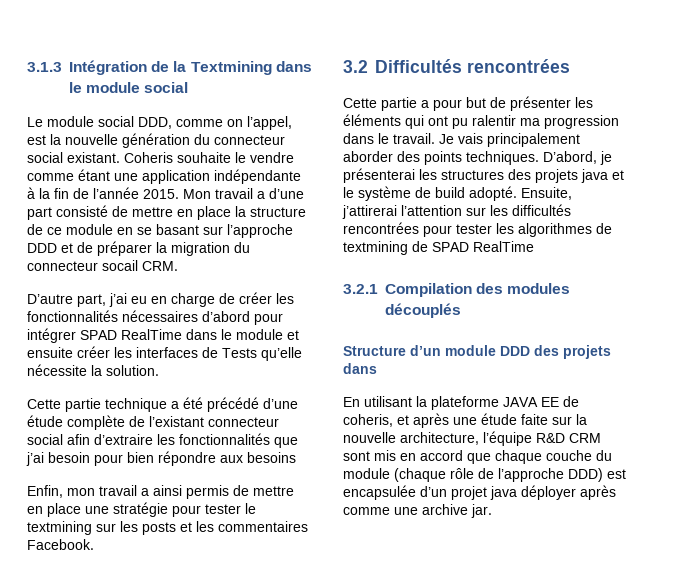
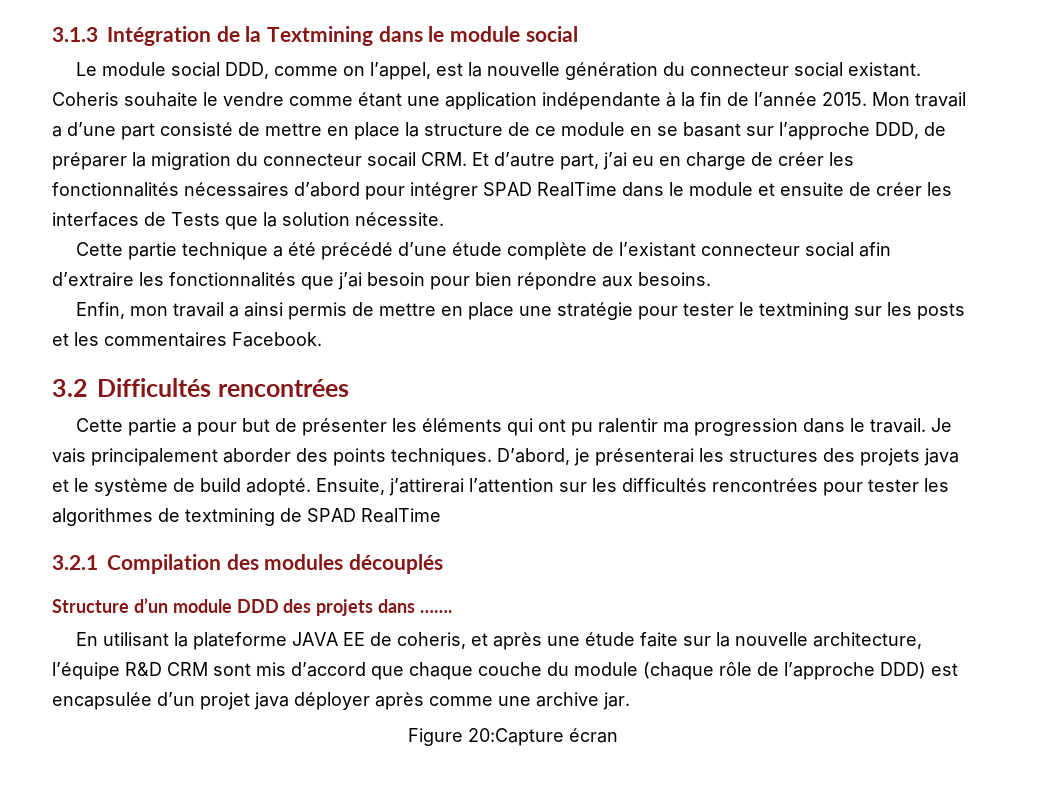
- Mon travail a d’une part consisté de mettre en place la structure de ce module en se basant sur l’approche DDD et de préparer la migration du connecteur socail CRM.
- D’autre part, j’ai eu en charge de créer les fonctionnalités nécessaires d’abord pour intégrer SPAD RealTime dans le module et ensuite créer les interfaces de Tests qu’elle nécessite la solution.
+ Mon travail a d’une part consisté de mettre en place la structure de ce module en se basant sur l’approche DDD, de préparer la migration du connecteur socail CRM. Et d’autre part, j’ai eu en charge de créer les fonctionnalités nécessaires d’abord pour intégrer SPAD RealTime dans le module et ensuite de créer les interfaces de Tests que la solution nécessite.
- Cette partie technique a été précédé d’une étude complète de l’existant connecteur social afin d’extraire les fonctionnalités que j’ai besoin pour bien répondre aux besoins
+ Cette partie technique a été précédé d’une étude complète de l’existant connecteur social afin d’extraire les fonctionnalités que j’ai besoin pour bien répondre aux besoins.
- Structure d’un module DDD des projets dans
+ Structure d’un module DDD des projets dans …….
- En utilisant la plateforme JAVA EE de coheris, et après une étude faite sur la nouvelle architecture, l’équipe R&D CRM sont mis en accord que chaque couche du module (chaque rôle de l’approche DDD) est encapsulée d’un projet java déployer après comme une archive jar.
+ En utilisant la plateforme JAVA EE de coheris, et après une étude faite sur la nouvelle architecture, l’équipe R&D CRM sont mis d’accord que chaque couche du module (chaque rôle de l’approche DDD) est encapsulée d’un projet java déployer après comme une archive jar.
+ Figure 20:Capture écran

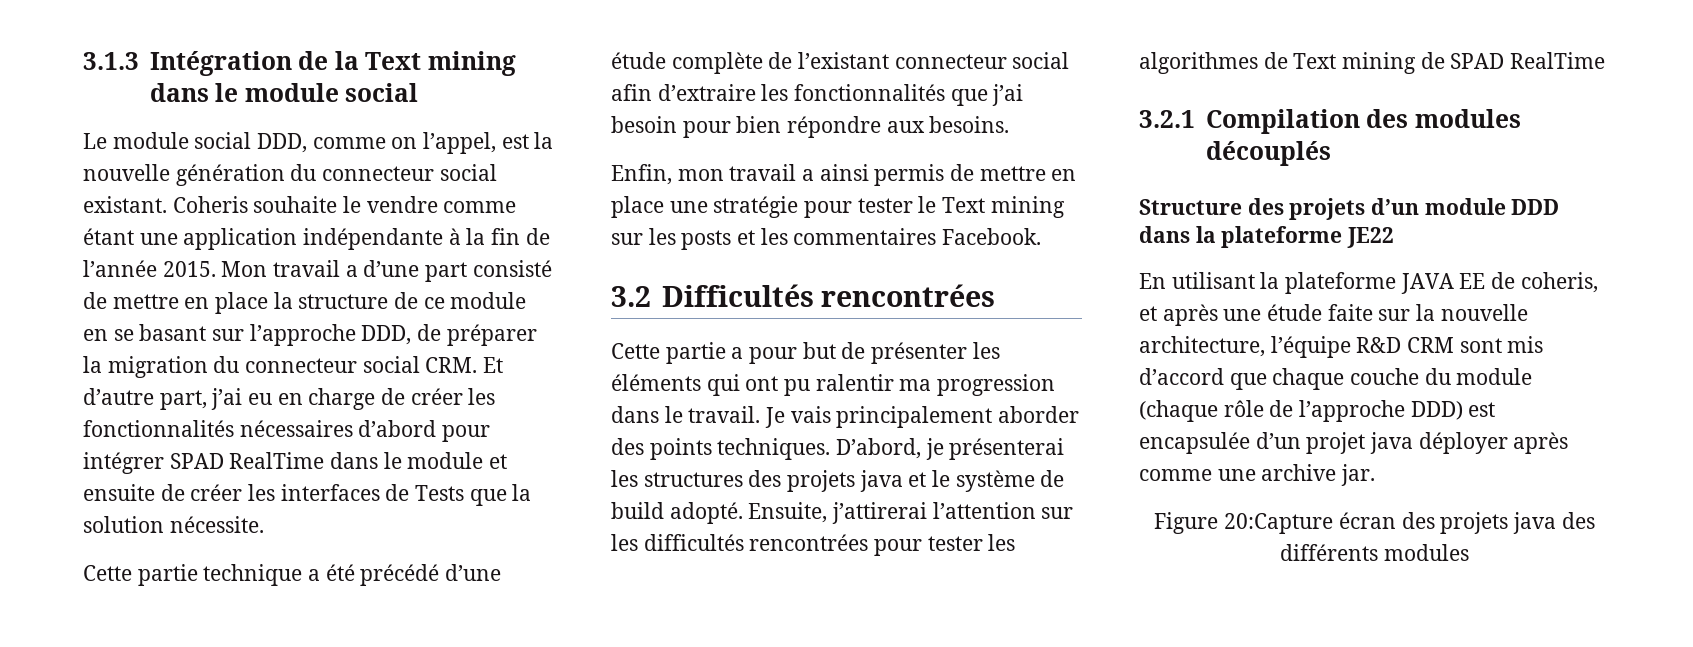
- 3.1.3 Intégration de la Textmining dans le module social
+ 3.1.3 Intégration de la Text mining dans le module social
- Mon travail a d’une part consisté de mettre en place la structure de ce module en se basant sur l’approche DDD, de préparer la migration du connecteur socail CRM. Et d’autre part, j’ai eu en charge de créer les fonctionnalités nécessaires d’abord pour intégrer SPAD RealTime dans le module et ensuite de créer les interfaces de Tests que la solution nécessite.
+ Mon travail a d’une part consisté de mettre en place la structure de ce module en se basant sur l’approche DDD, de préparer la migration du connecteur social CRM. Et d’autre part, j’ai eu en charge de créer les fonctionnalités nécessaires d’abord pour intégrer SPAD RealTime dans le module et ensuite de créer les interfaces de Tests que la solution nécessite.
- Enfin, mon travail a ainsi permis de mettre en place une stratégie pour tester le textmining sur les posts et les commentaires Facebook.
+ Enfin, mon travail a ainsi permis de mettre en place une stratégie pour tester le Text mining sur les posts et les commentaires Facebook.
- Ensuite, j’attirerai l’attention sur les difficultés rencontrées pour tester les algorithmes de textmining de SPAD RealTime
+ Ensuite, j’attirerai l’attention sur les difficultés rencontrées pour tester les algorithmes de Text mining de SPAD RealTime
- Structure d’un module DDD des projets dans …….
+ Structure des projets d’un module DDD dans la plateforme JE22
- Figure 20:Capture écran
+ Figure 20:Capture écran des projets java des différents modules

